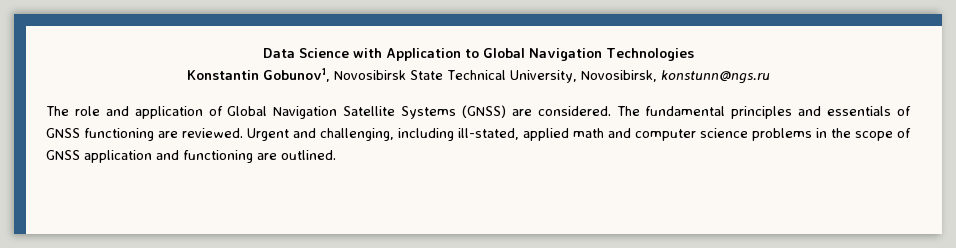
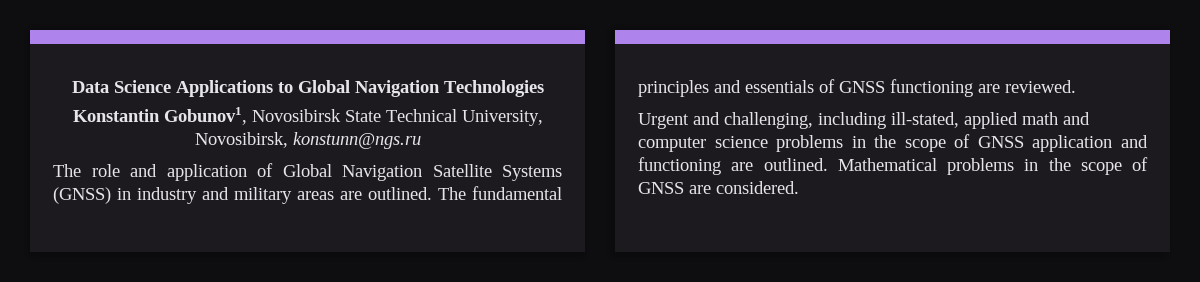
- Data Science with Application to Global Navigation Technologies
+ Data Science Applications to Global Navigation Technologies
- The role and application of Global Navigation Satellite Systems (GNSS) are considered.
+ The role and application of Global Navigation Satellite Systems (GNSS) in industry and military areas are outlined.
- The fundamental principles and essentials of GNSS functioning are reviewed. Urgent and challenging, including ill-stated, applied math and computer science problems in the scope of GNSS application and functioning are outlined.
+ The fundamental principles and essentials of GNSS functioning are reviewed.
+ Urgent and challenging, including ill-stated, applied math and computer science problems in the scope of GNSS application and functioning are outlined.
+ Mathematical problems in the scope of GNSS are considered.

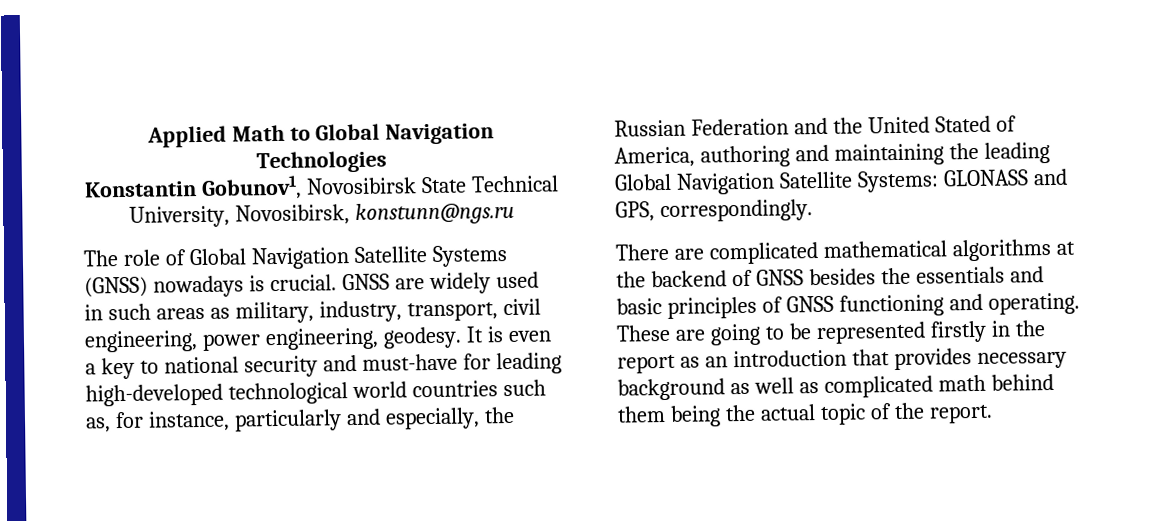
- Data Science Applications to Global Navigation Technologies
+ Applied Math to Global Navigation Technologies
- The role and application of Global Navigation Satellite Systems (GNSS) in industry and military areas are outlined. The fundamental principles and essentials of GNSS functioning are reviewed.
- Urgent and challenging, including ill-stated, applied math and computer science problems in the scope of GNSS application and functioning are outlined. Mathematical problems in the scope of GNSS are considered.
+ The role of Global Navigation Satellite Systems (GNSS) nowadays is crucial. GNSS are widely used in such areas as military, industry, transport, civil engineering, power engineering, geodesy. It is even a key to national security and must-have for leading high-developed technological world countries such as, for instance, particularly and especially, the Russian Federation and the United Stated of America, authoring and maintaining the leading Global Navigation Satellite Systems: GLONASS and GPS, correspondingly.
+ There are complicated mathematical algorithms at the backend of GNSS besides the essentials and basic principles of GNSS functioning and operating. These are going to be represented firstly in the report as an introduction that provides necessary background as well as complicated math behind them being the actual topic of the report.

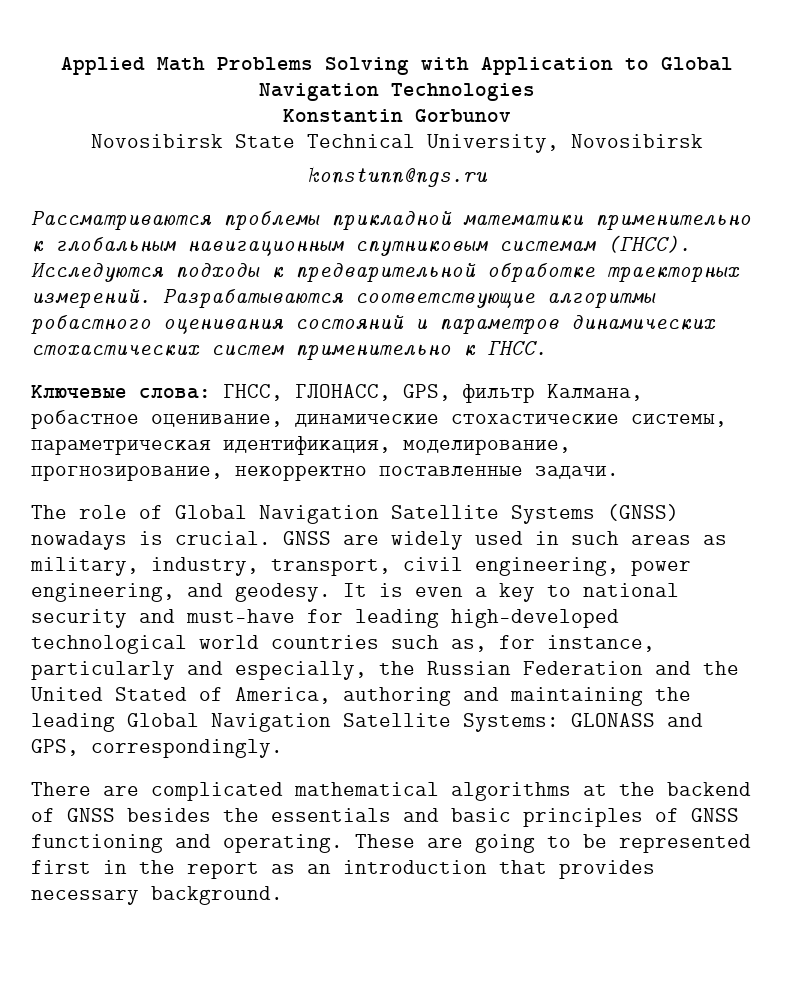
- Applied Math to Global Navigation Technologies
+ Applied Math Problems Solving with Application to Global Navigation Technologies
- Konstantin Gobunov1, Novosibirsk State Technical University, Novosibirsk, konstunn@ngs.ru
+ Konstantin Gorbunov
+ Novosibirsk State Technical University, Novosibirsk
+ konstunn@ngs.ru
+ Рассматриваются проблемы прикладной математики применительно к глобальным навигационным спутниковым системам (ГНСС). Исследуются подходы к предварительной обработке траекторных измерений. Разрабатываются соответствующие алгоритмы робастного оценивания состояний и параметров динамических стохастических систем применительно к ГНСС.
+ Ключевые слова: ГНСС, ГЛОНАСС, GPS, фильтр Калмана, робастное оценивание, динамические стохастические системы, параметрическая идентификация, моделирование, прогнозирование, некорректно поставленные задачи.
- GNSS are widely used in such areas as military, industry, transport, civil engineering, power engineering, geodesy.
+ GNSS are widely used in such areas as military, industry, transport, civil engineering, power engineering, and geodesy.
- These are going to be represented firstly in the report as an introduction that provides necessary background as well as complicated math behind them being the actual topic of the report.
+ These are going to be represented first in the report as an introduction that provides necessary background.

